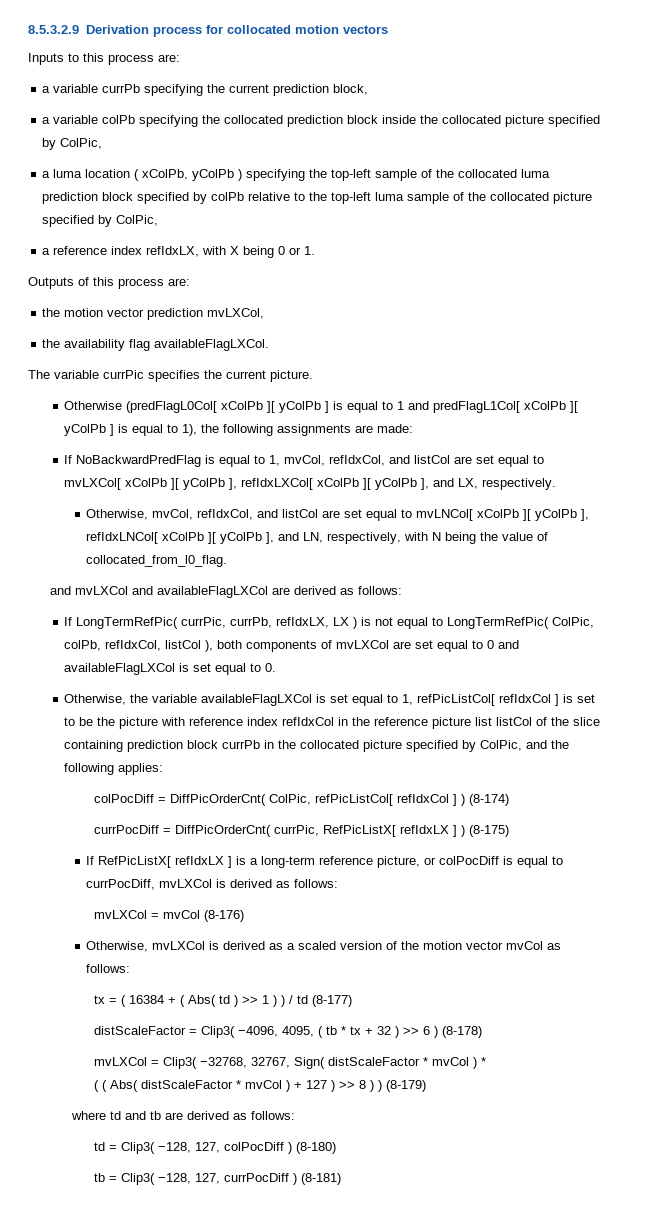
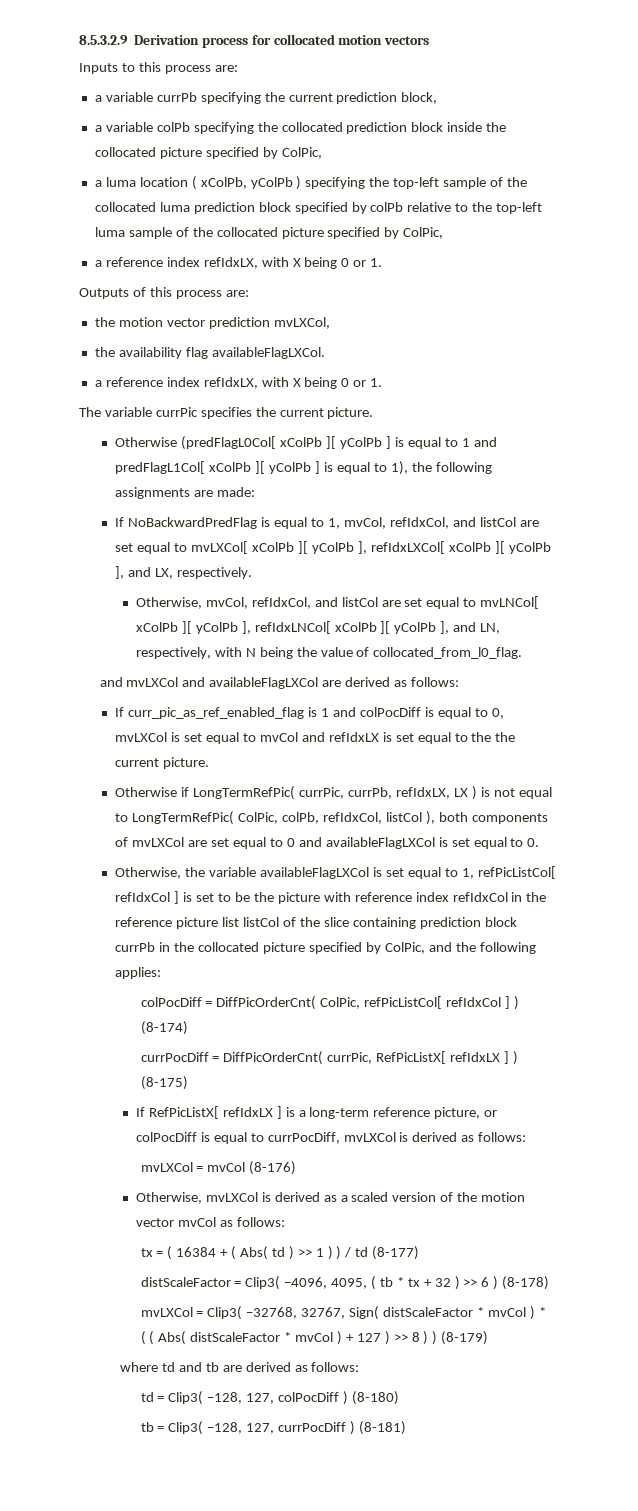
  the availability flag availableFlagLXCol.
+ a reference index refIdxLX, with X being 0 or 1.
- If LongTermRefPic( currPic, currPb, refIdxLX, LX ) is not equal to LongTermRefPic( ColPic, colPb, refIdxCol, listCol ), both components of mvLXCol are set equal to 0 and availableFlagLXCol is set equal to 0.
+ If curr_pic_as_ref_enabled_flag is 1 and colPocDiff is equal to 0, mvLXCol is set equal to mvCol and refIdxLX is set equal to the the current picture.
+ Otherwise if LongTermRefPic( currPic, currPb, refIdxLX, LX ) is not equal to LongTermRefPic( ColPic, colPb, refIdxCol, listCol ), both components of mvLXCol are set equal to 0 and availableFlagLXCol is set equal to 0.

